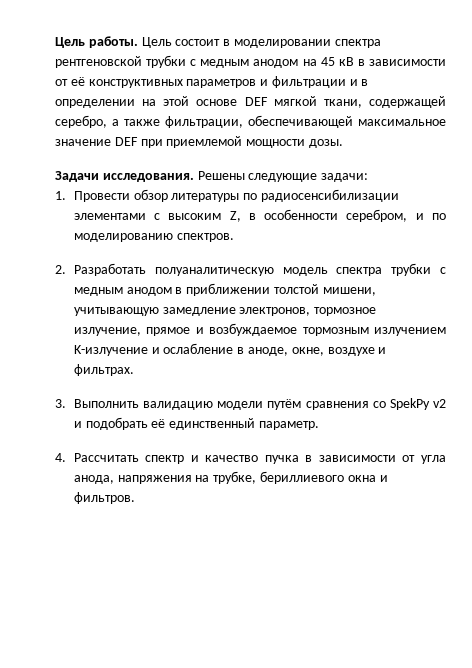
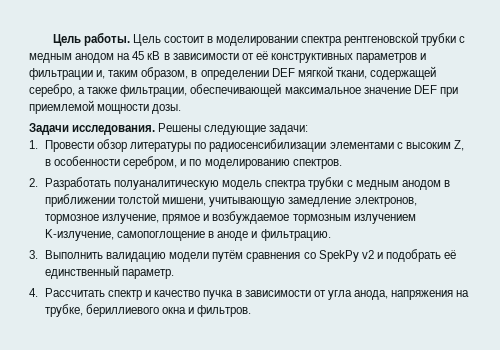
- Цель состоит в моделировании спектра рентгеновской трубки с медным анодом на 45 кВ в зависимости от её конструктивных параметров и фильтрации и в определении на этой основе DEF мягкой ткани, содержащей серебро, а также фильтрации, обеспечивающей максимальное значение DEF при приемлемой мощности дозы.
+ Цель состоит в моделировании спектра рентгеновской трубки с медным анодом на 45 кВ в зависимости от её конструктивных параметров и фильтрации и, таким образом, в определении DEF мягкой ткани, содержащей серебро, а также фильтрации, обеспечивающей максимальное значение DEF при приемлемой мощности дозы.
- 2. Разработать полуаналитическую модель спектра трубки с медным анодом в приближении толстой мишени, учитывающую замедление электронов, тормозное излучение, прямое и возбуждаемое тормозным излучением K-излучение и ослабление в аноде, окне, воздухе и фильтрах.
+ 2. Разработать полуаналитическую модель спектра трубки с медным анодом в приближении толстой мишени, учитывающую замедление электронов, тормозное излучение, прямое и возбуждаемое тормозным излучением K-излучение, самопоглощение в аноде и фильтрацию.

